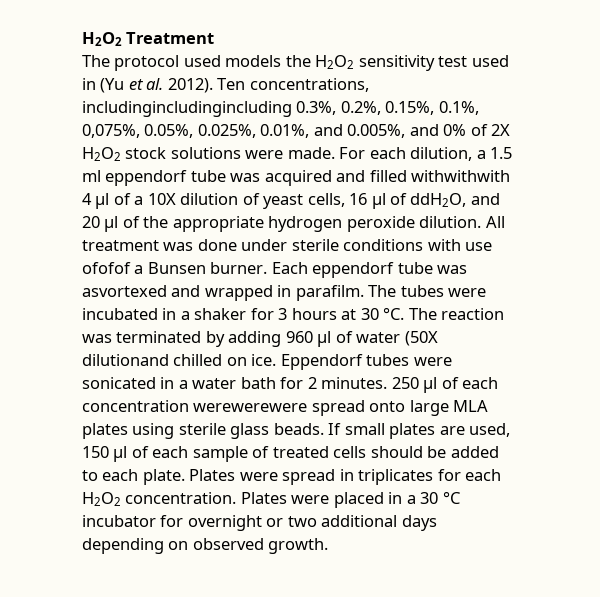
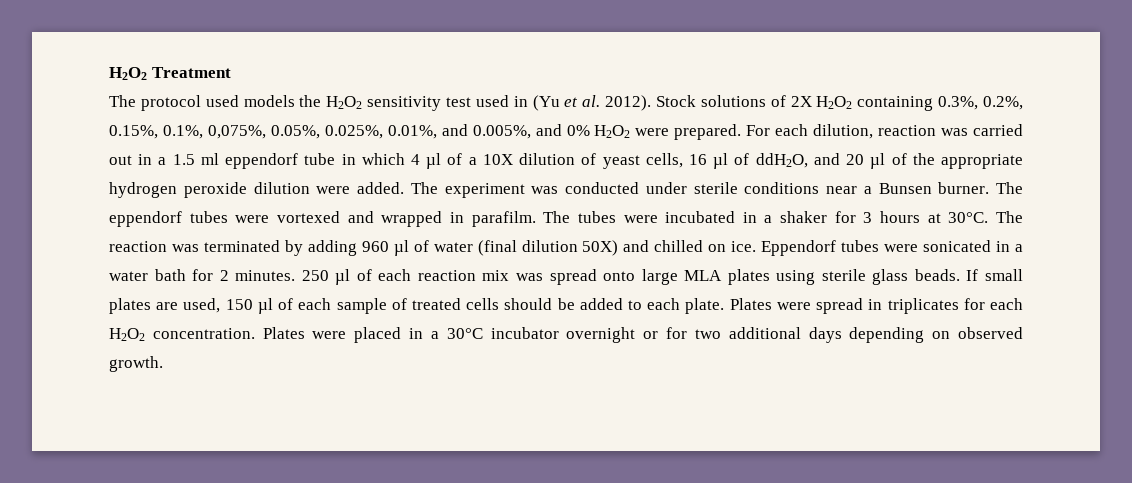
- Ten concentrations, includingincludingincluding 0.3%, 0.2%, 0.15%, 0.1%, 0,075%, 0.05%, 0.025%, 0.01%, and 0.005%, and 0% of 2X H2O2 stock solutions were made. For each dilution, a 1.5 ml eppendorf tube was acquired and filled withwithwith 4 µl of a 10X dilution of yeast cells, 16 µl of ddH2O, and 20 µl of the appropriate hydrogen peroxide dilution. All treatment was done under sterile conditions with use ofofof a Bunsen burner. Each eppendorf tube was asvortexed and wrapped in parafilm.
+ Stock solutions of 2X H2O2 containing 0.3%, 0.2%, 0.15%, 0.1%, 0,075%, 0.05%, 0.025%, 0.01%, and 0.005%, and 0% H2O2 were prepared. For each dilution, reaction was carried out in a 1.5 ml eppendorf tube in which 4 µl of a 10X dilution of yeast cells, 16 µl of ddH2O, and 20 µl of the appropriate hydrogen peroxide dilution were added. The experiment was conducted under sterile conditions near a Bunsen burner. The eppendorf tubes were vortexed and wrapped in parafilm.
- The tubes were incubated in a shaker for 3 hours at 30 °C.
+ The tubes were incubated in a shaker for 3 hours at 30°C.
- The reaction was terminated by adding 960 µl of water (50X dilutionand chilled on ice.
+ The reaction was terminated by adding 960 µl of water (final dilution 50X) and chilled on ice.
- 250 µl of each concentration werewerewere spread onto large MLA plates using sterile glass beads.
+ 250 µl of each reaction mix was spread onto large MLA plates using sterile glass beads.
- Plates were placed in a 30 °C incubator for overnight or two additional days depending on observed growth.
+ Plates were placed in a 30°C incubator overnight or for two additional days depending on observed growth.

